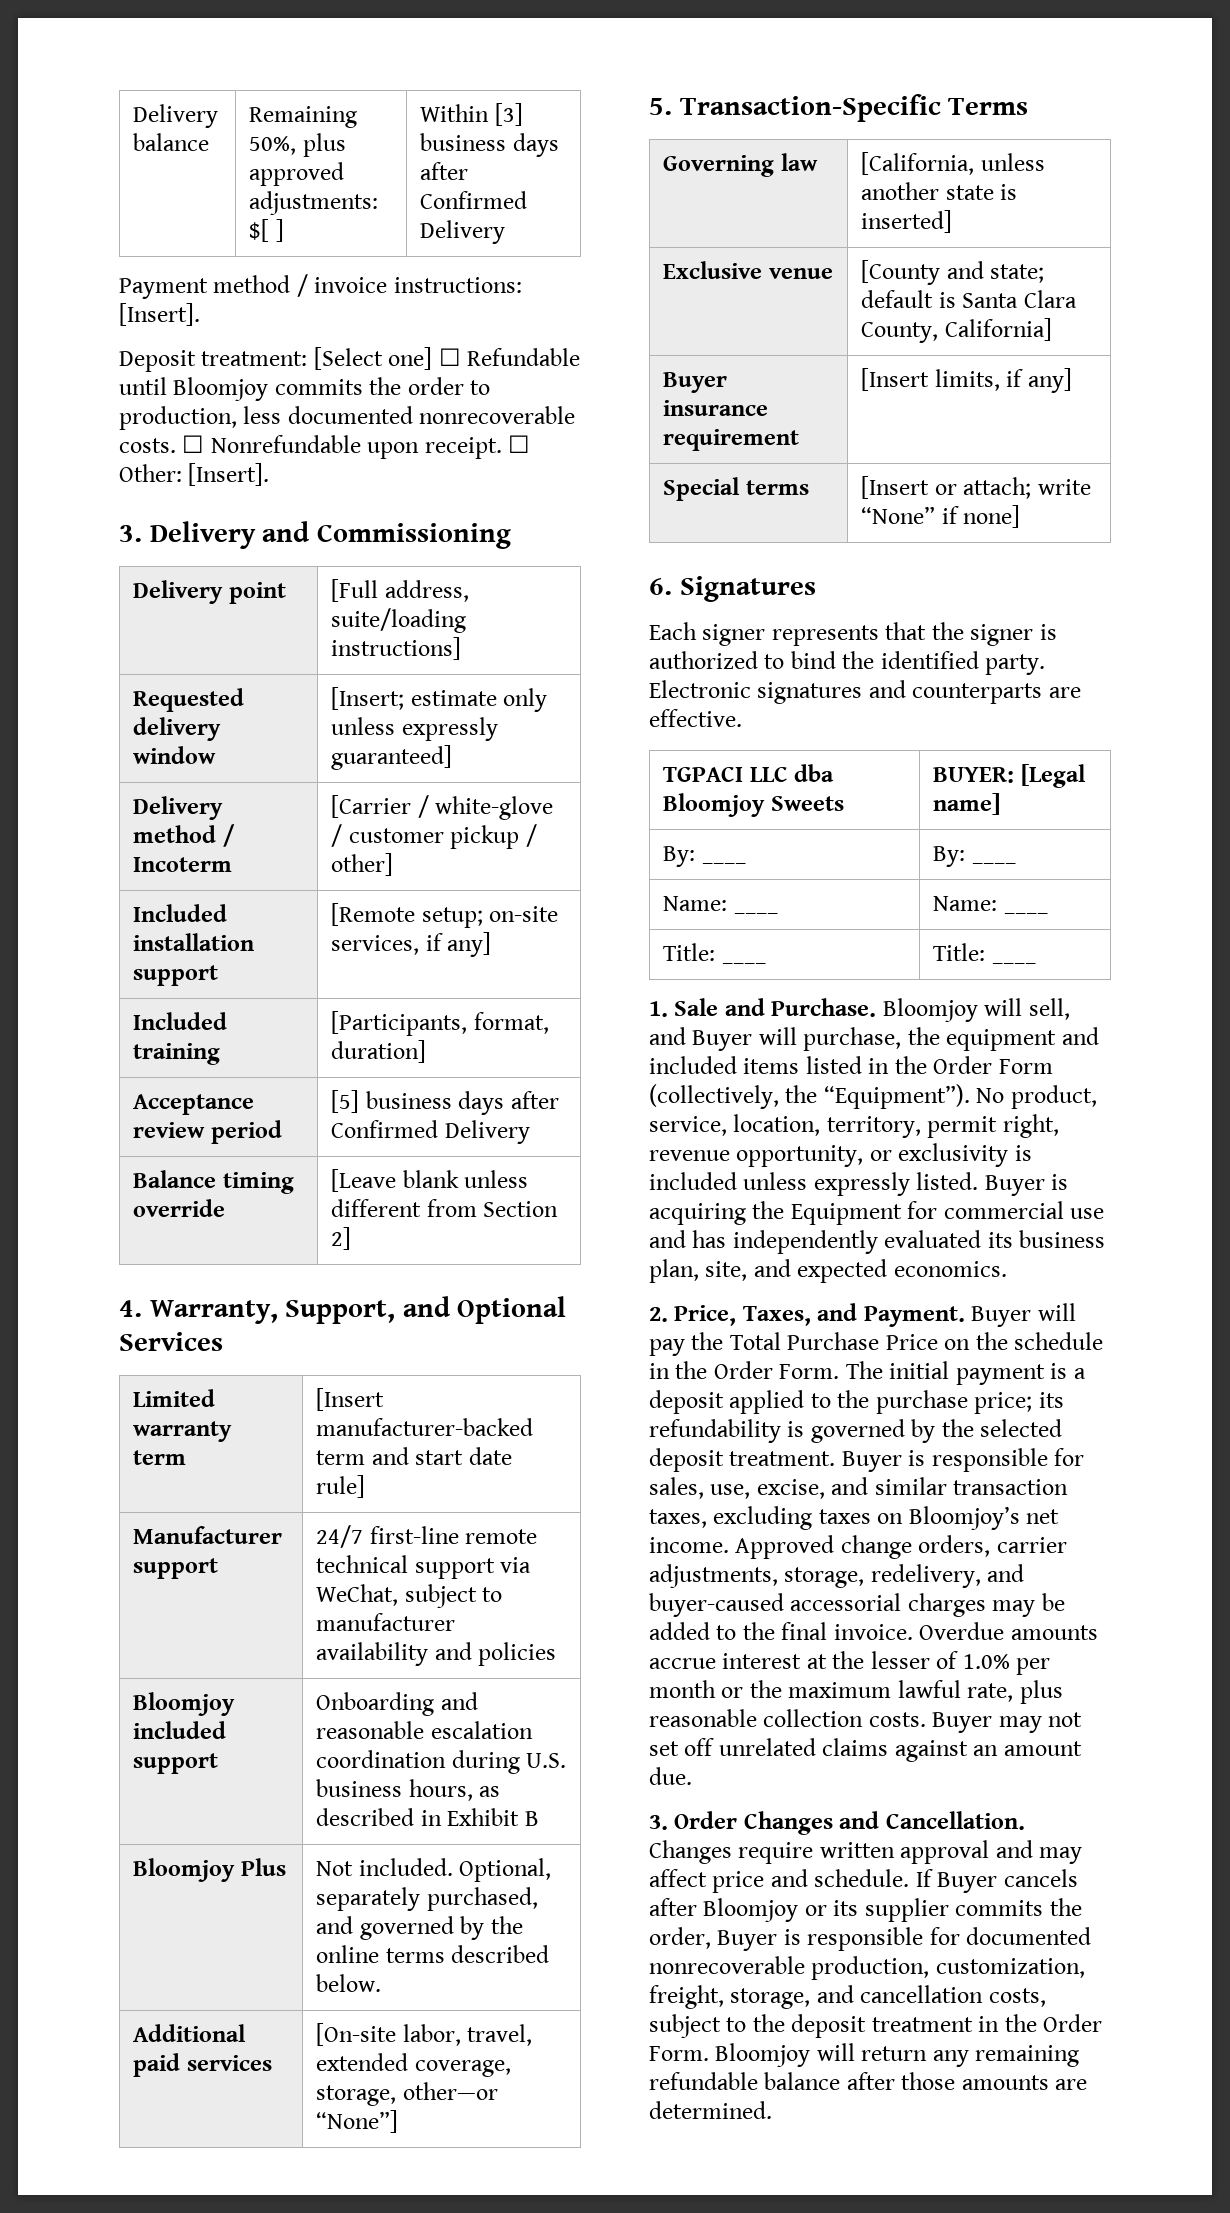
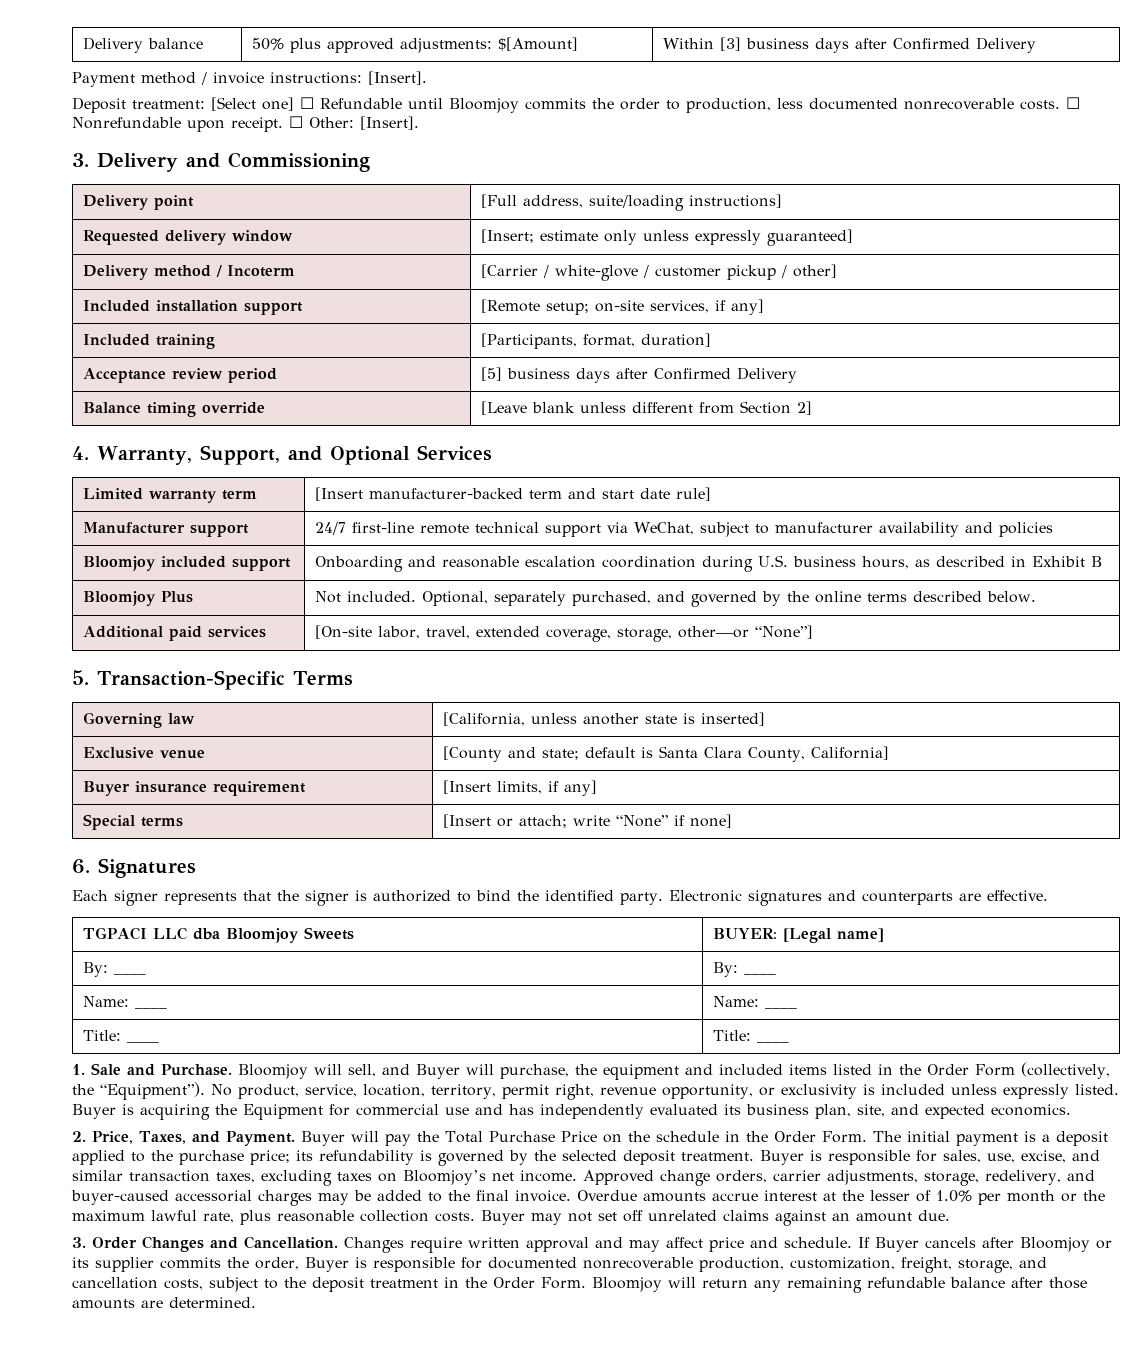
- Delivery balance | Remaining 50%, plus approved adjustments: $[ ] | Within [3] business days after Confirmed Delivery
+ Delivery balance | 50% plus approved adjustments: $[Amount] | Within [3] business days after Confirmed Delivery

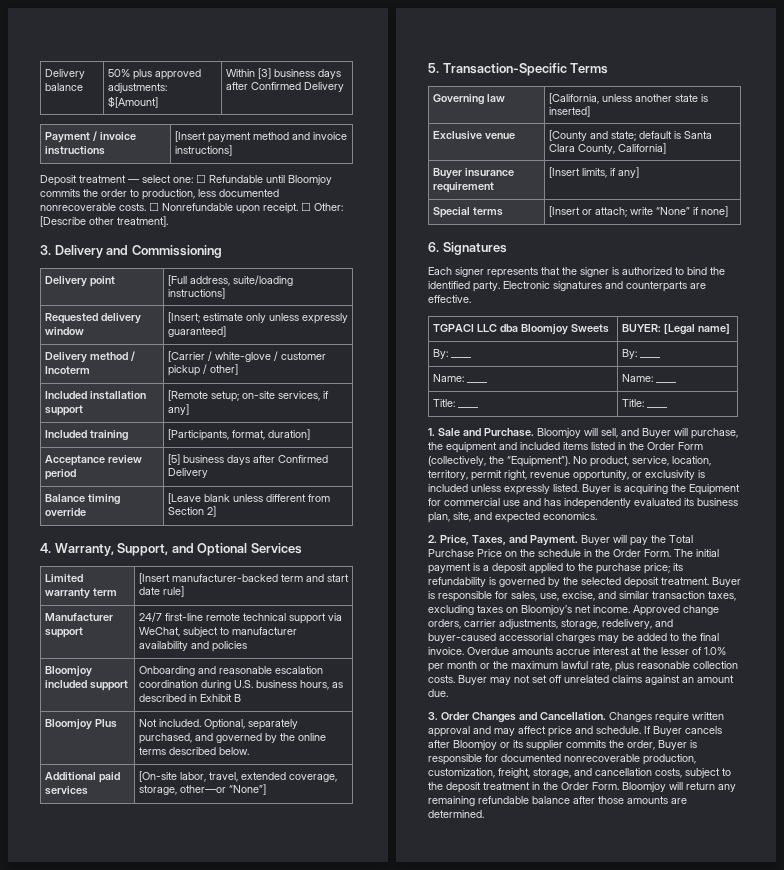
- Payment method / invoice instructions: [Insert].
- Deposit treatment: [Select one] ☐ Refundable until Bloomjoy commits the order to production, less documented nonrecoverable costs.
+ Payment / invoice instructions | [Insert payment method and invoice instructions]
+ Deposit treatment — select one: ☐ Refundable until Bloomjoy commits the order to production, less documented nonrecoverable costs.
- ☐ Other: [Insert].
+ ☐ Other: [Describe other treatment].

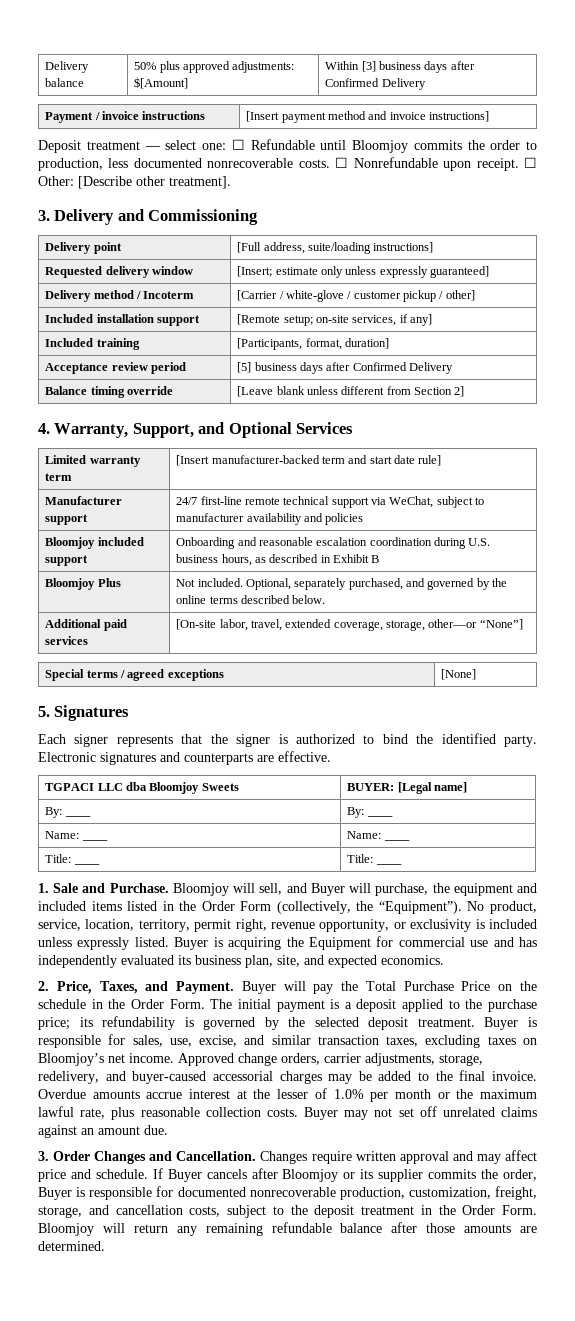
- 5. Transaction-Specific Terms
- Governing law | [California, unless another state is inserted]
- Exclusive venue | [County and state; default is Santa Clara County, California]
- Buyer insurance requirement | [Insert limits, if any]
- Special terms | [Insert or attach; write “None” if none]
- 6. Signatures
+ Special terms / agreed exceptions | [None]
+ 5. Signatures

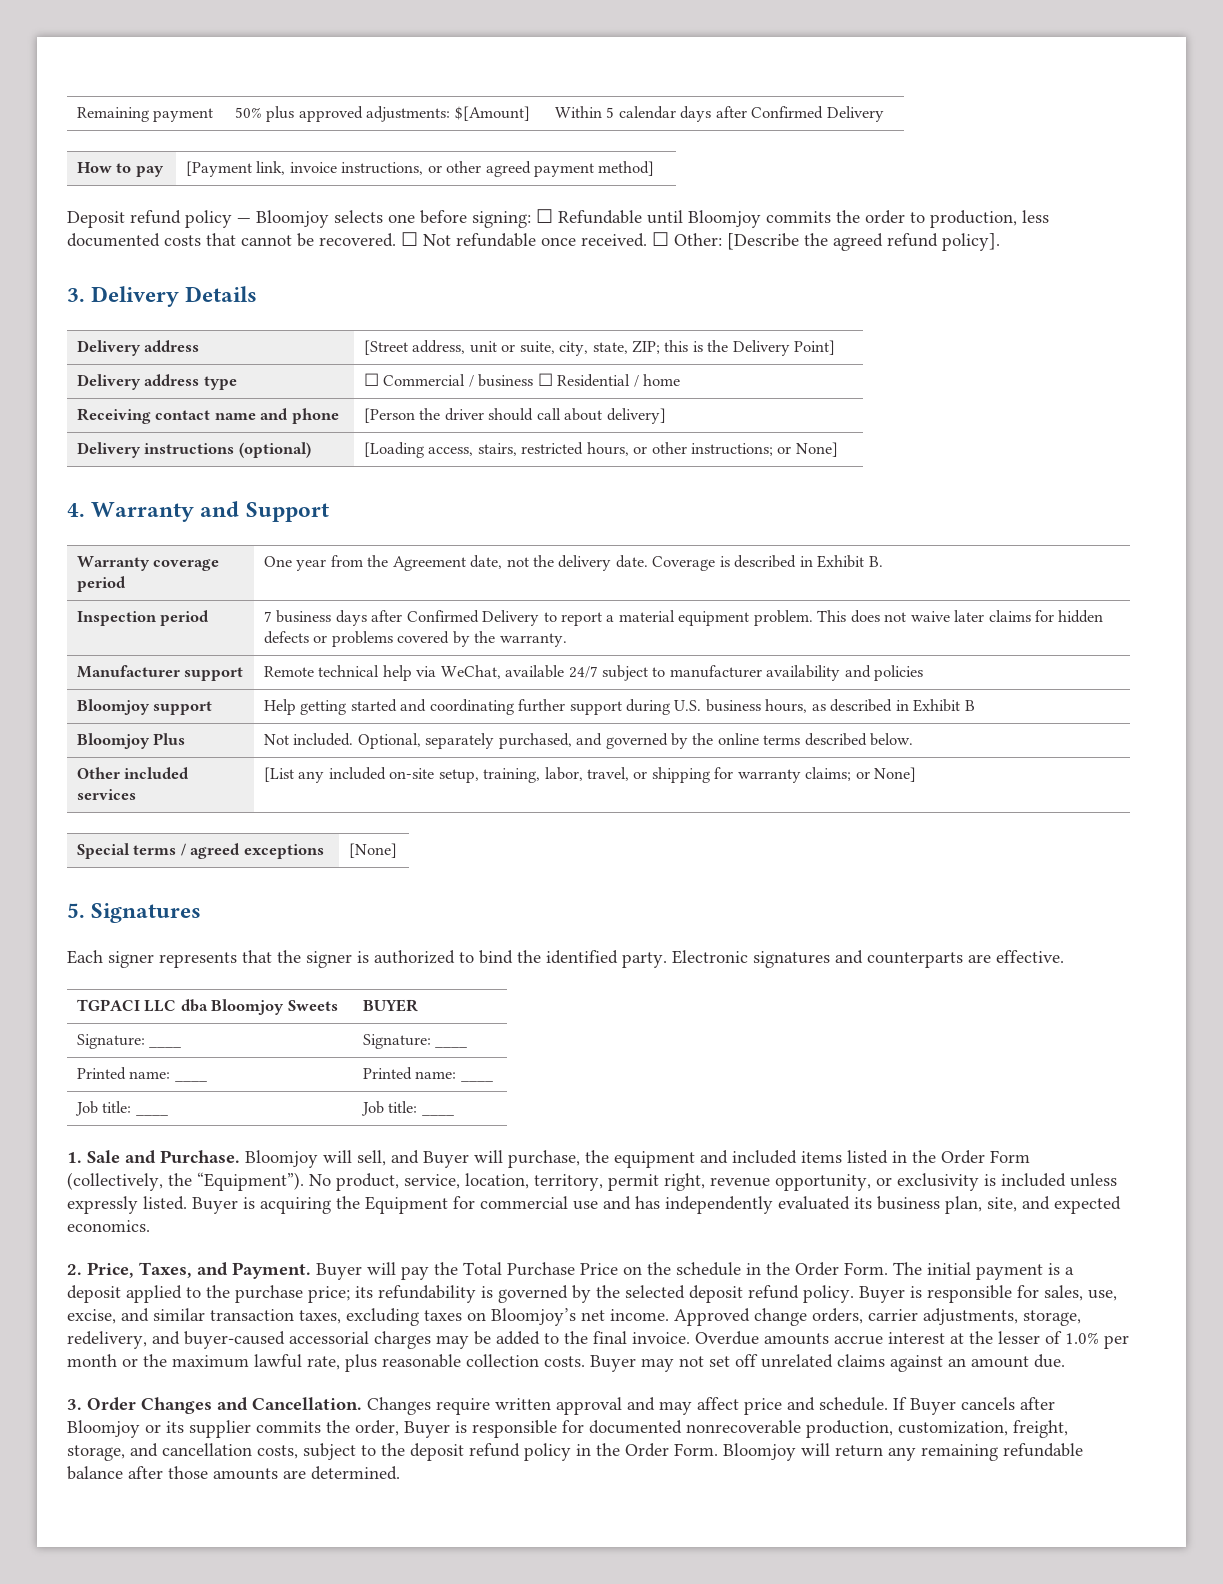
- Delivery balance | 50% plus approved adjustments: $[Amount] | Within [3] business days after Confirmed Delivery
- Payment / invoice instructions | [Insert payment method and invoice instructions]
- Deposit treatment — select one: ☐ Refundable until Bloomjoy commits the order to production, less documented nonrecoverable costs. ☐ Nonrefundable upon receipt. ☐ Other: [Describe other treatment].
+ Remaining payment | 50% plus approved adjustments: $[Amount] | Within 5 calendar days after Confirmed Delivery
+ How to pay | [Payment link, invoice instructions, or other agreed payment method]
+ Deposit refund policy — Bloomjoy selects one before signing: ☐ Refundable until Bloomjoy commits the order to production, less documented costs that cannot be recovered. ☐ Not refundable once received. ☐ Other: [Describe the agreed refund policy].
- 3. Delivery and Commissioning
- Delivery point | [Full address, suite/loading instructions]
- Requested delivery window | [Insert; estimate only unless expressly guaranteed]
- Delivery method / Incoterm | [Carrier / white-glove / customer pickup / other]
- Included installation support | [Remote setup; on-site services, if any]
- Included training | [Participants, format, duration]
- Acceptance review period | [5] business days after Confirmed Delivery
- Balance timing override | [Leave blank unless different from Section 2]
- 4. Warranty, Support, and Optional Services
- Limited warranty term | [Insert manufacturer-backed term and start date rule]
- Manufacturer support | 24/7 first-line remote technical support via WeChat, subject to manufacturer availability and policies
+ 3. Delivery Details
+ Delivery address | [Street address, unit or suite, city, state, ZIP; this is the Delivery Point]
+ Delivery address type | ☐ Commercial / business ☐ Residential / home
+ Receiving contact name and phone | [Person the driver should call about delivery]
+ Delivery instructions (optional) | [Loading access, stairs, restricted hours, or other instructions; or None]
+ 4. Warranty and Support
+ Warranty coverage period | One year from the Agreement date, not the delivery date. Coverage is described in Exhibit B.
+ Inspection period | 7 business days after Confirmed Delivery to report a material equipment problem. This does not waive later claims for hidden defects or problems covered by the warranty.
+ Manufacturer support | Remote technical help via WeChat, available 24/7 subject to manufacturer availability and policies
- Bloomjoy included support | Onboarding and reasonable escalation coordination during U.S. business hours, as described in Exhibit B
+ Bloomjoy support | Help getting started and coordinating further support during U.S. business hours, as described in Exhibit B
- Additional paid services | [On-site labor, travel, extended coverage, storage, other—or “None”]
+ Other included services | [List any included on-site setup, training, labor, travel, or shipping for warranty claims; or None]
- TGPACI LLC dba Bloomjoy Sweets | BUYER: [Legal name]
- By: ____ | By: ____
- Name: ____ | Name: ____
- Title: ____ | Title: ____
+ TGPACI LLC dba Bloomjoy Sweets | BUYER
+ Signature: ____ | Signature: ____
+ Printed name: ____ | Printed name: ____
+ Job title: ____ | Job title: ____
- The initial payment is a deposit applied to the purchase price; its refundability is governed by the selected deposit treatment.
+ The initial payment is a deposit applied to the purchase price; its refundability is governed by the selected deposit refund policy.
- If Buyer cancels after Bloomjoy or its supplier commits the order, Buyer is responsible for documented nonrecoverable production, customization, freight, storage, and cancellation costs, subject to the deposit treatment in the Order Form.
+ If Buyer cancels after Bloomjoy or its supplier commits the order, Buyer is responsible for documented nonrecoverable production, customization, freight, storage, and cancellation costs, subject to the deposit refund policy in the Order Form.

